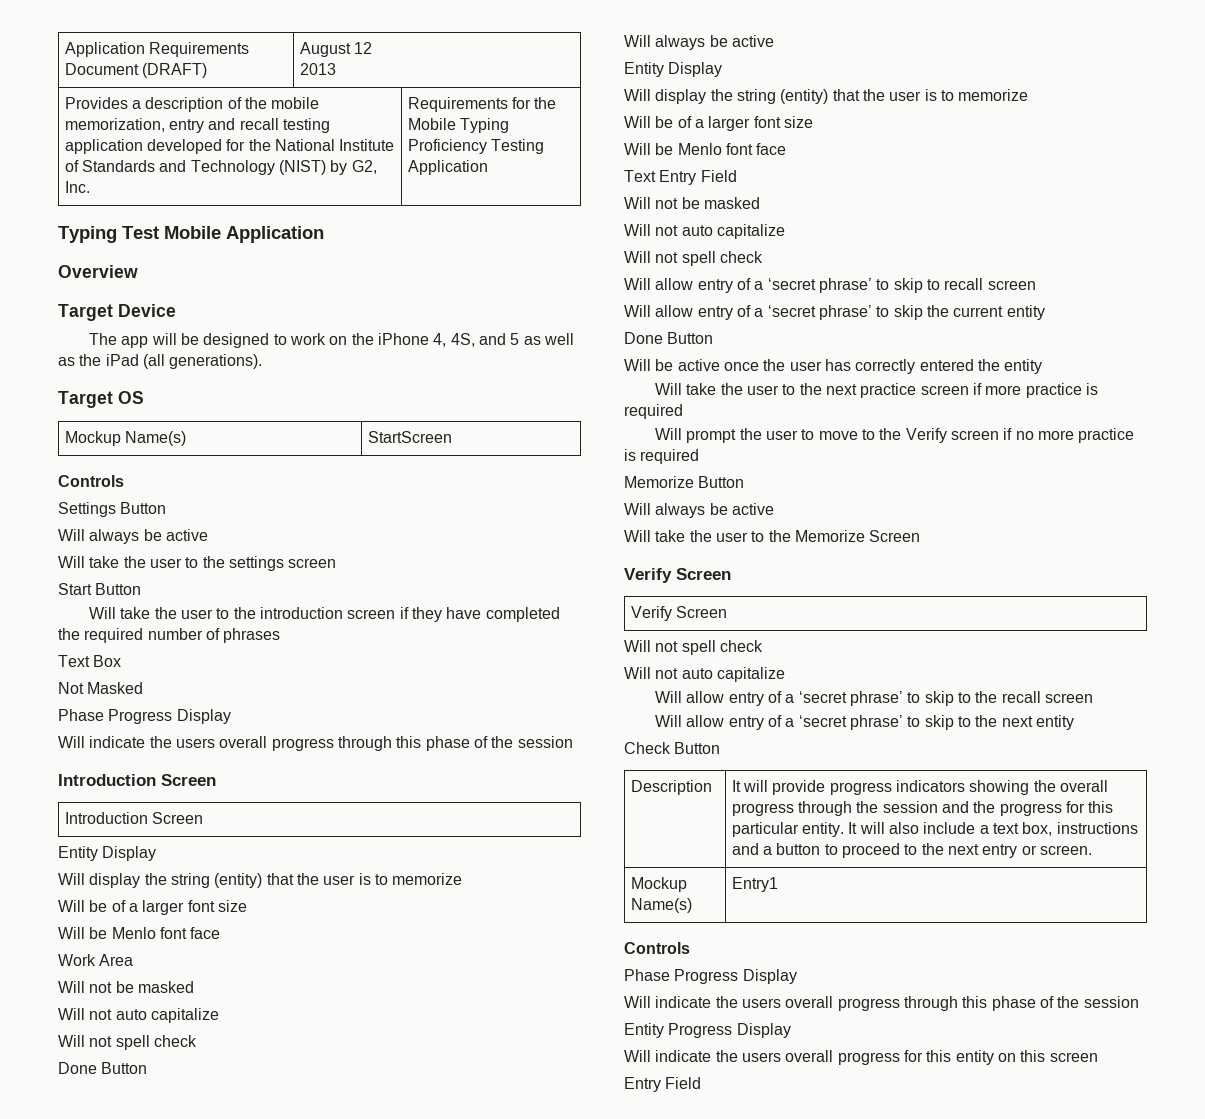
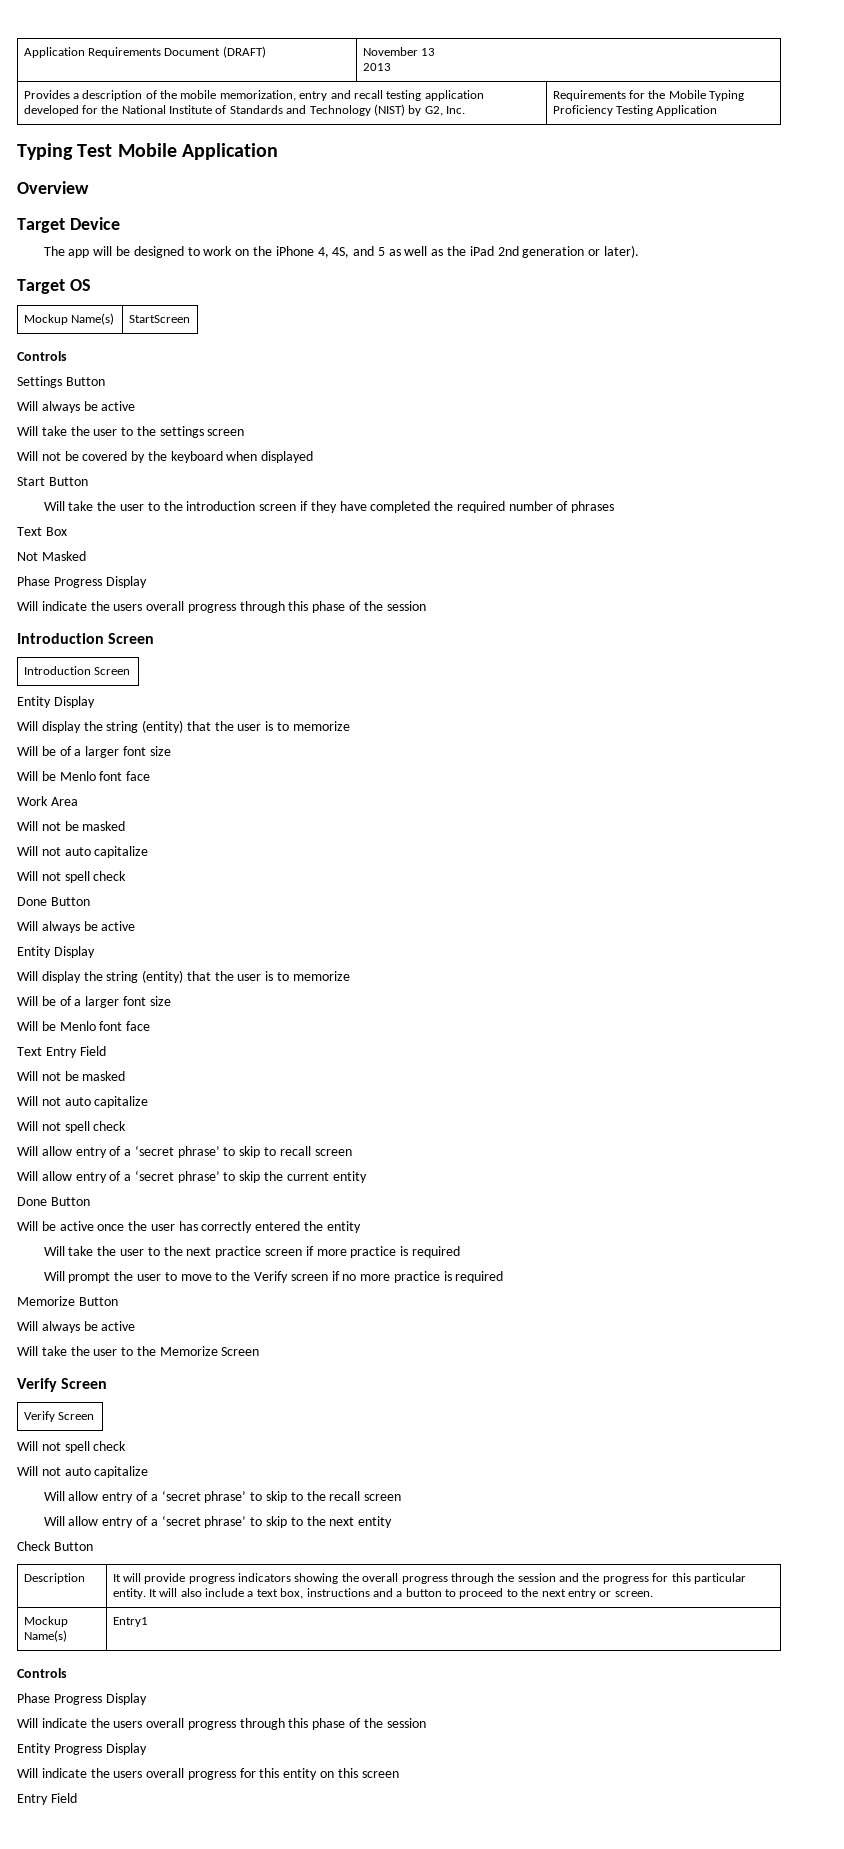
- Application Requirements Document (DRAFT) | August 12
+ Application Requirements Document (DRAFT) | November 13
- The app will be designed to work on the iPhone 4, 4S, and 5 as well as the iPad (all generations).
+ The app will be designed to work on the iPhone 4, 4S, and 5 as well as the iPad 2nd generation or later).
+ Will not be covered by the keyboard when displayed

